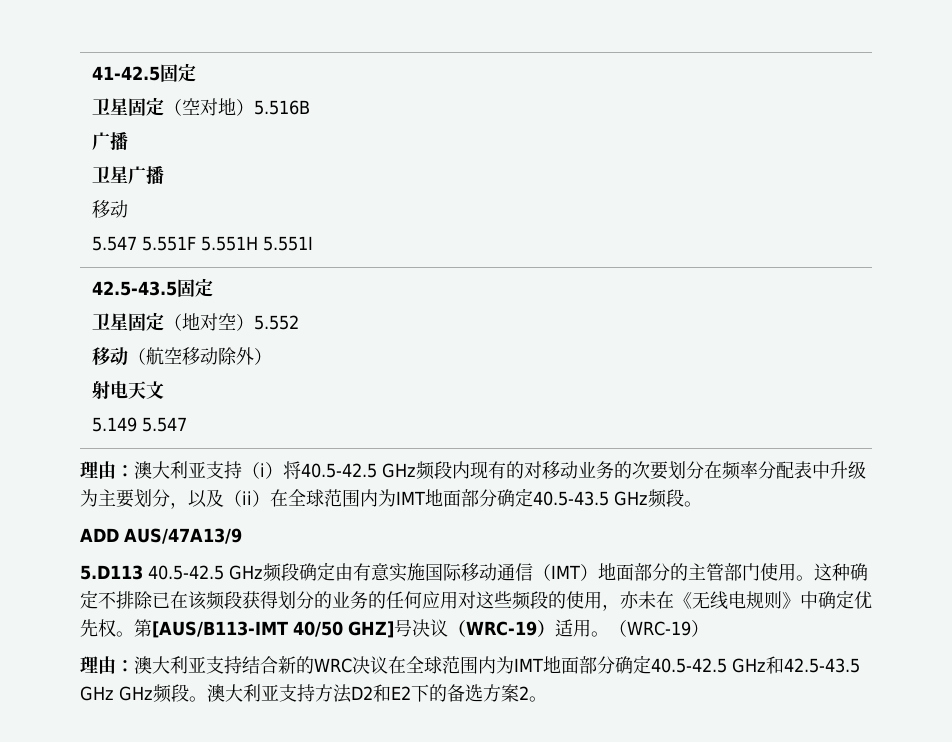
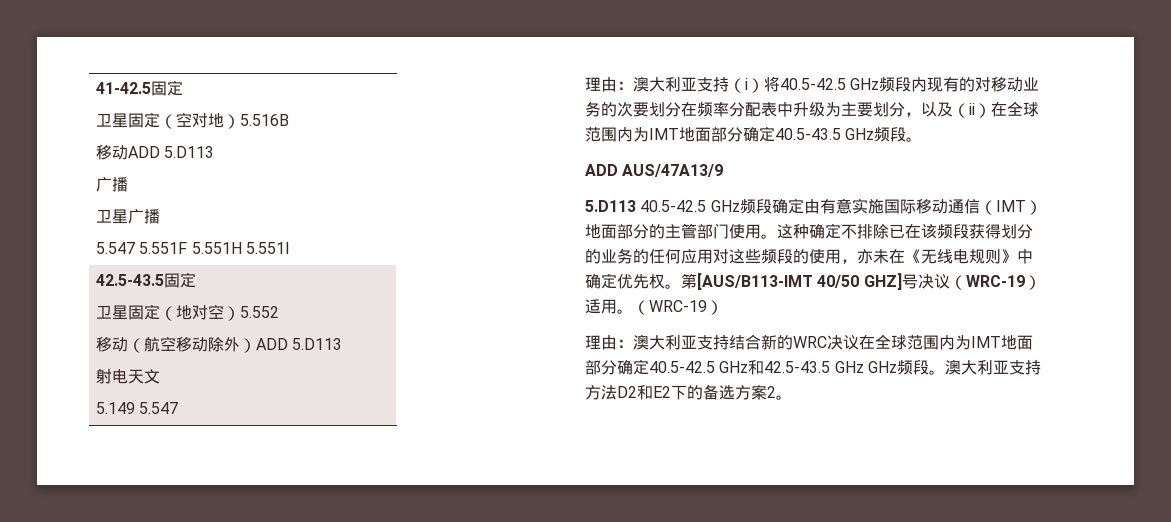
  41-42.5固定
  卫星固定（空对地）5.516B
+ 移动ADD 5.D113
  广播
  卫星广播
- 移动
  42.5-43.5固定
  卫星固定（地对空）5.552
- 移动（航空移动除外）
+ 移动（航空移动除外）ADD 5.D113

